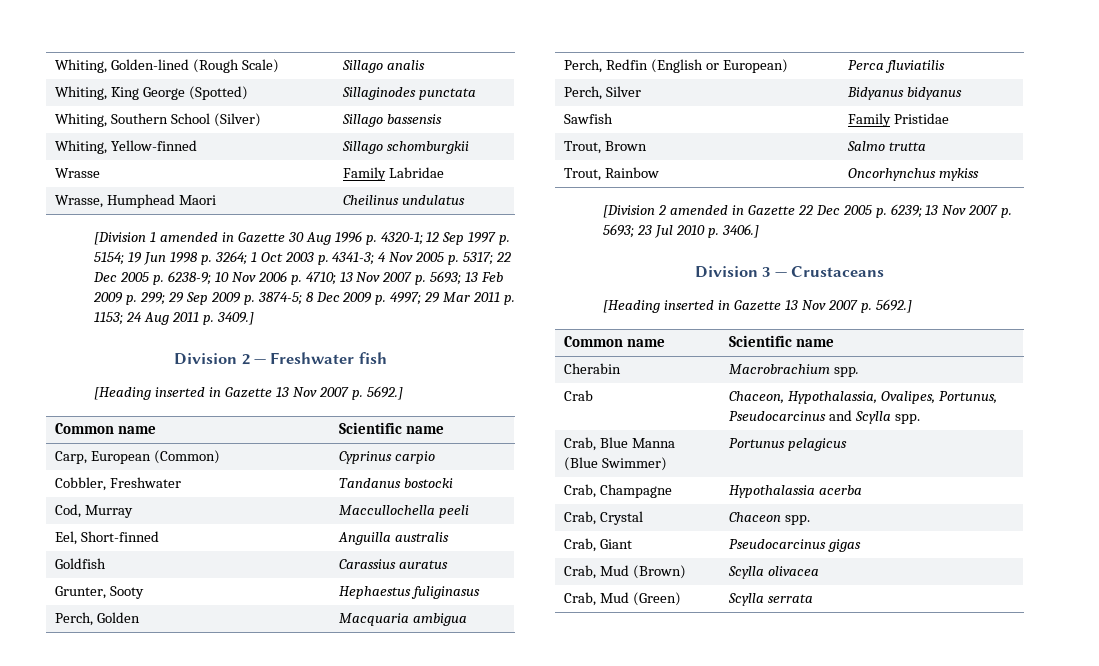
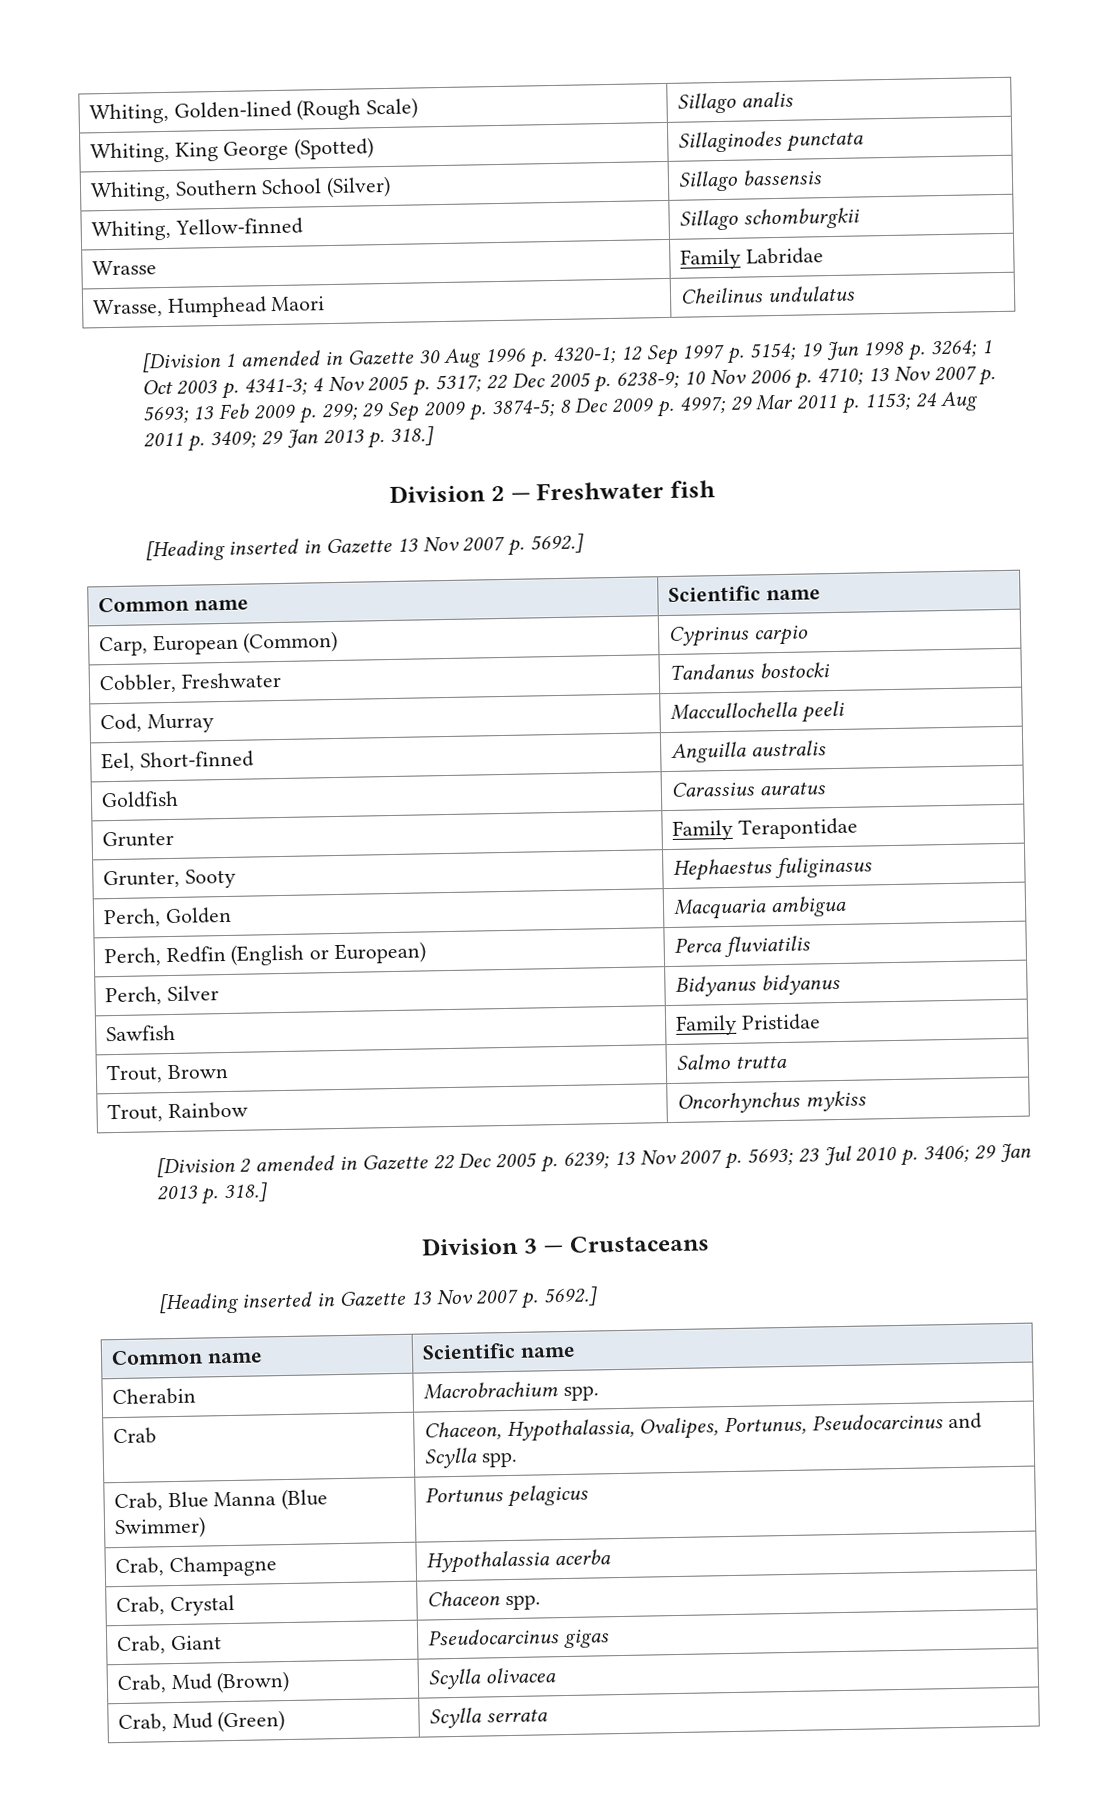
- 24 Aug 2011 p. 3409.]
+ 24 Aug 2011 p. 3409; 29 Jan 2013 p. 318.]
+ Grunter | Family Terapontidae
- [Division 2 amended in Gazette 22 Dec 2005 p. 6239; 13 Nov 2007 p. 5693; 23 Jul 2010 p. 3406.]
+ [Division 2 amended in Gazette 22 Dec 2005 p. 6239; 13 Nov 2007 p. 5693; 23 Jul 2010 p. 3406; 29 Jan 2013 p. 318.]

